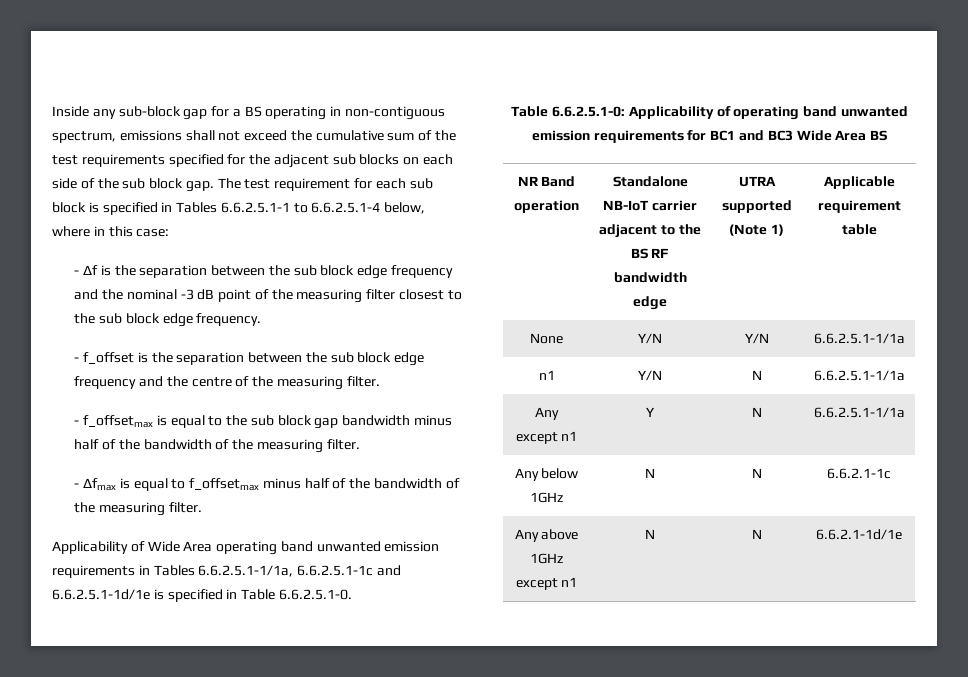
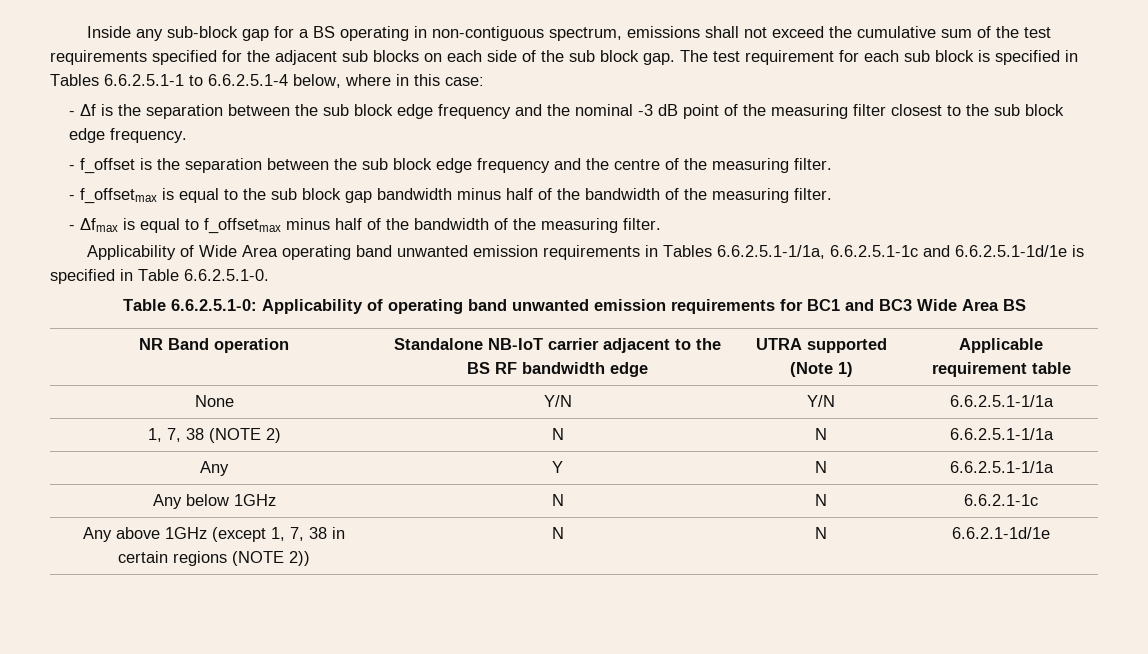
- n1 | Y/N | N | 6.6.2.5.1-1/1a
- Any except n1 | Y | N | 6.6.2.5.1-1/1a
+ 1, 7, 38 (NOTE 2) | N | N | 6.6.2.5.1-1/1a
+ Any | Y | N | 6.6.2.5.1-1/1a
- Any above 1GHz except n1 | N | N | 6.6.2.1-1d/1e
+ Any above 1GHz (except 1, 7, 38 in certain regions (NOTE 2)) | N | N | 6.6.2.1-1d/1e

